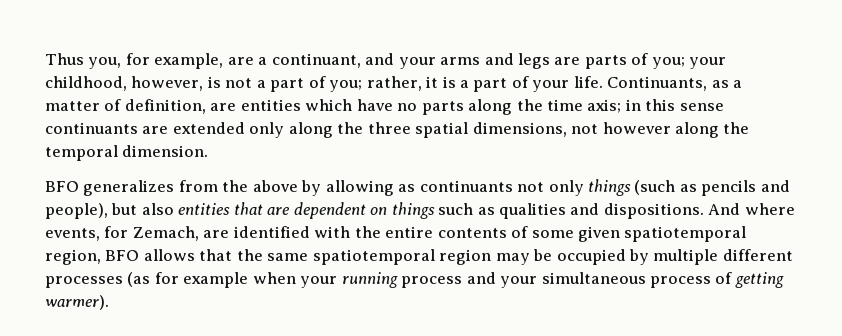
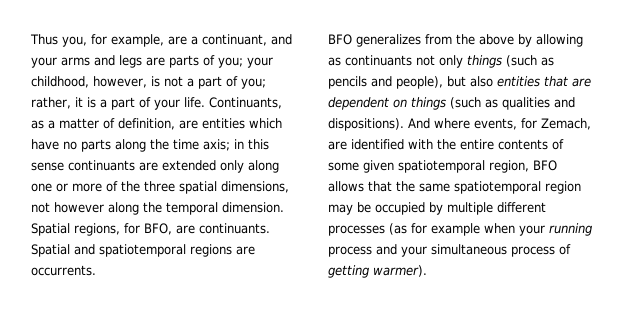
- Continuants, as a matter of definition, are entities which have no parts along the time axis; in this sense continuants are extended only along the three spatial dimensions, not however along the temporal dimension.
+ Continuants, as a matter of definition, are entities which have no parts along the time axis; in this sense continuants are extended only along one or more of the three spatial dimensions, not however along the temporal dimension. Spatial regions, for BFO, are continuants. Spatial and spatiotemporal regions are occurrents.
- BFO generalizes from the above by allowing as continuants not only things (such as pencils and people), but also entities that are dependent on things such as qualities and dispositions.
+ BFO generalizes from the above by allowing as continuants not only things (such as pencils and people), but also entities that are dependent on things (such as qualities and dispositions).

